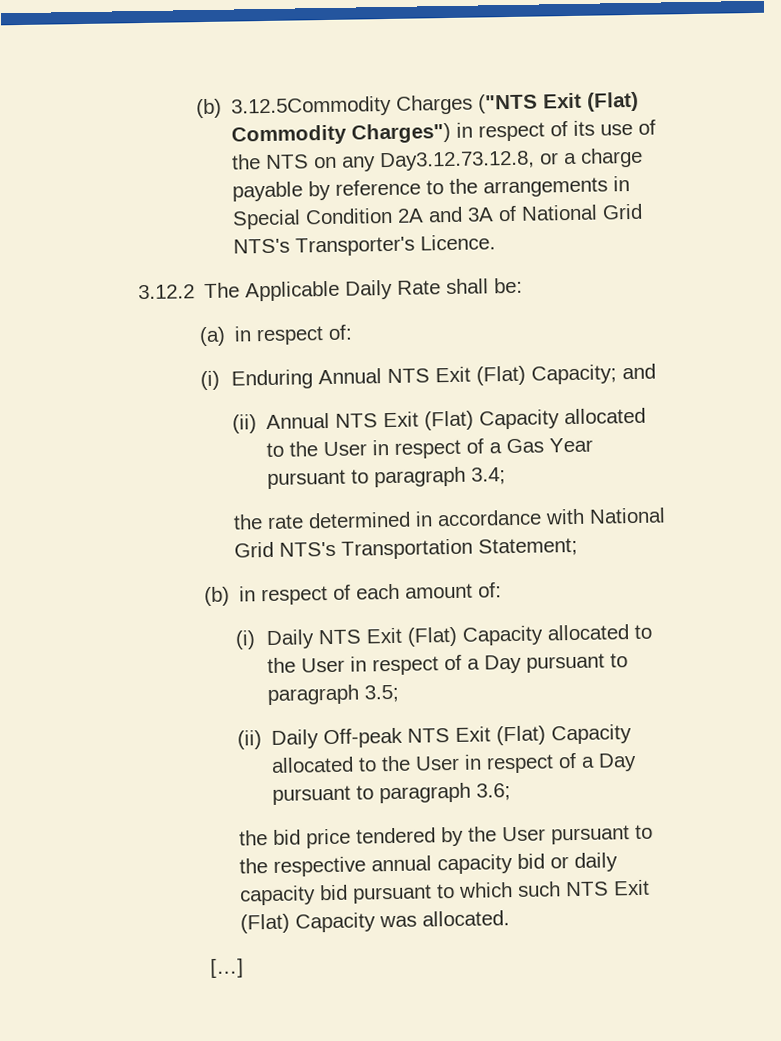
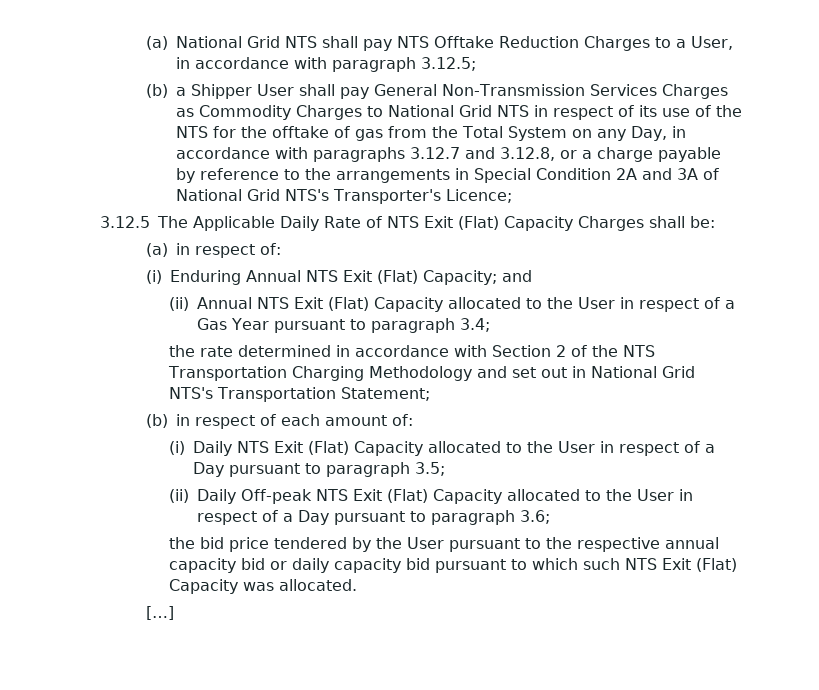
- (b) 3.12.5Commodity Charges ("NTS Exit (Flat) Commodity Charges") in respect of its use of the NTS on any Day3.12.73.12.8, or a charge payable by reference to the arrangements in Special Condition 2A and 3A of National Grid NTS's Transporter's Licence.
- 3.12.2 The Applicable Daily Rate shall be:
+ (a) National Grid NTS shall pay NTS Offtake Reduction Charges to a User, in accordance with paragraph 3.12.5;
+ (b) a Shipper User shall pay General Non-Transmission Services Charges as Commodity Charges to National Grid NTS in respect of its use of the NTS for the offtake of gas from the Total System on any Day, in accordance with paragraphs 3.12.7 and 3.12.8, or a charge payable by reference to the arrangements in Special Condition 2A and 3A of National Grid NTS's Transporter's Licence;
+ 3.12.5 The Applicable Daily Rate of NTS Exit (Flat) Capacity Charges shall be:
- the rate determined in accordance with National Grid NTS's Transportation Statement;
+ the rate determined in accordance with Section 2 of the NTS Transportation Charging Methodology and set out in National Grid NTS's Transportation Statement;

